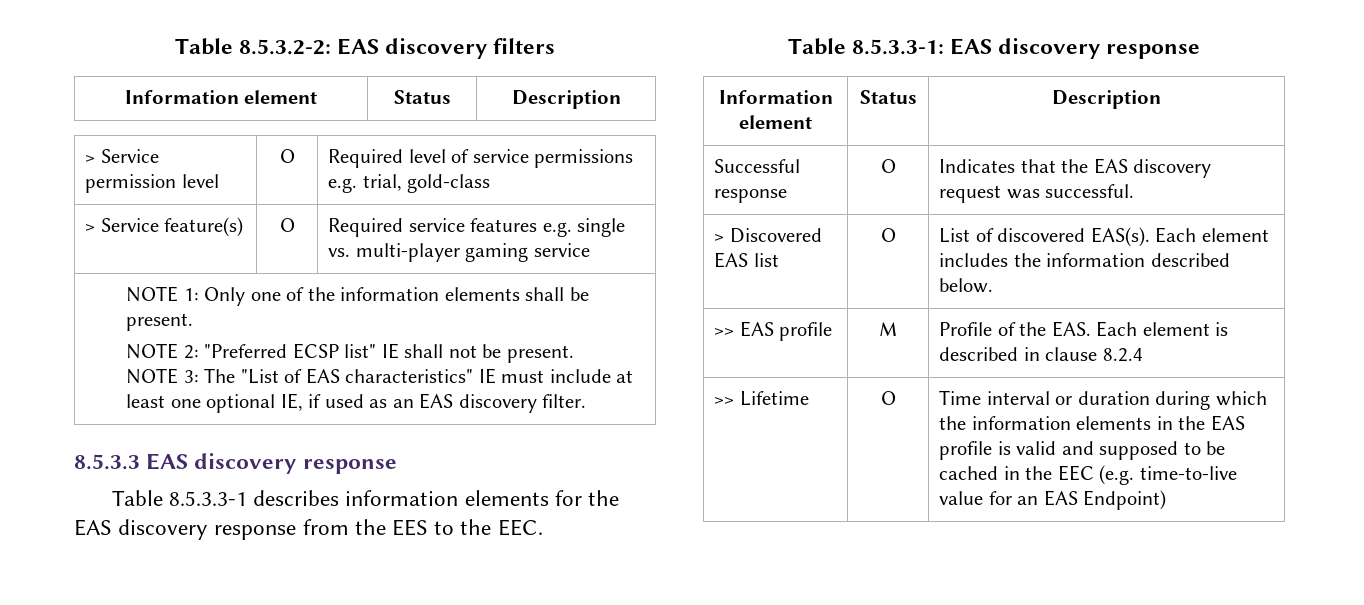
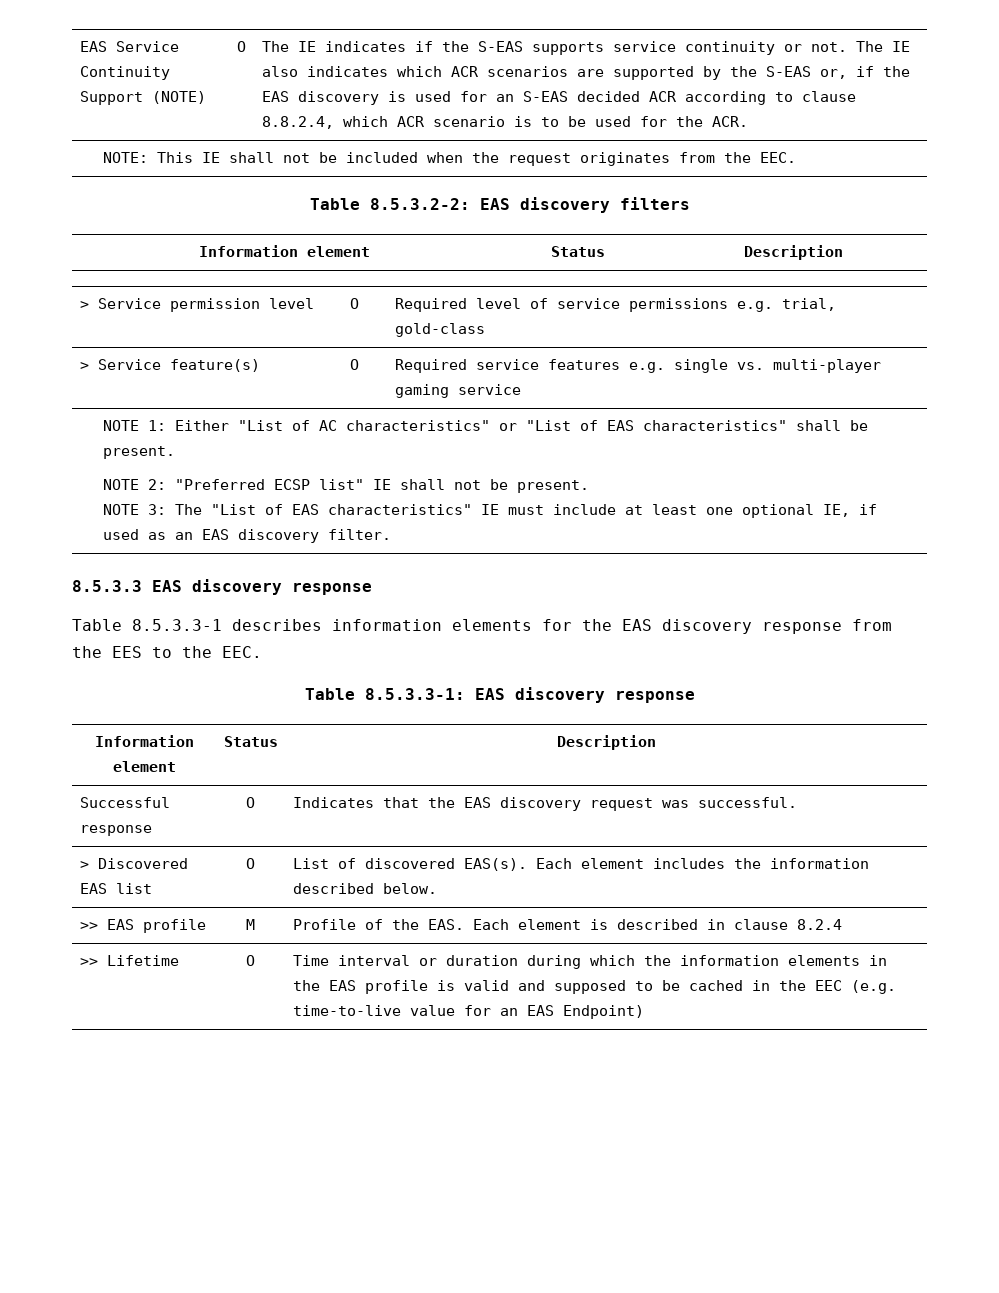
+ EAS Service Continuity Support (NOTE) | O | The IE indicates if the S-EAS supports service continuity or not. The IE also indicates which ACR scenarios are supported by the S-EAS or, if the EAS discovery is used for an S-EAS decided ACR according to clause 8.8.2.4, which ACR scenario is to be used for the ACR.
+ NOTE: This IE shall not be included when the request originates from the EEC.
- NOTE 1: Only one of the information elements shall be present.
+ NOTE 1: Either "List of AC characteristics" or "List of EAS characteristics" shall be present.

